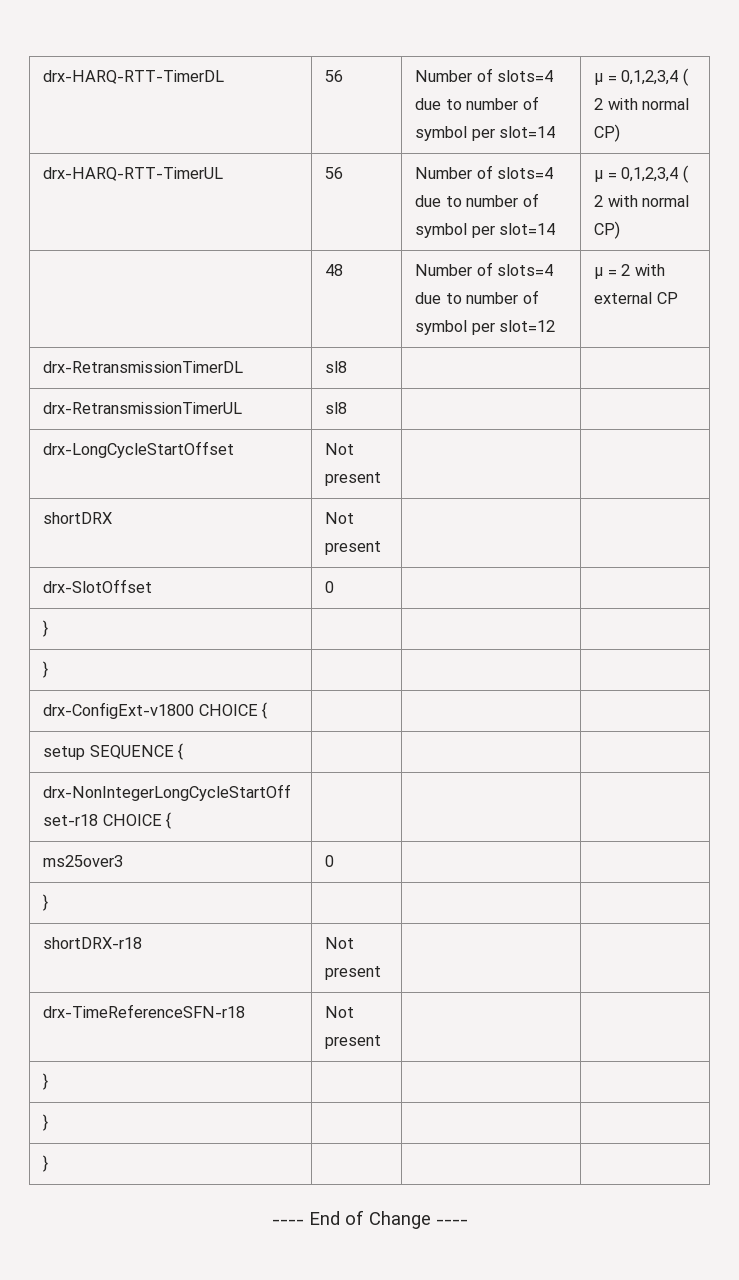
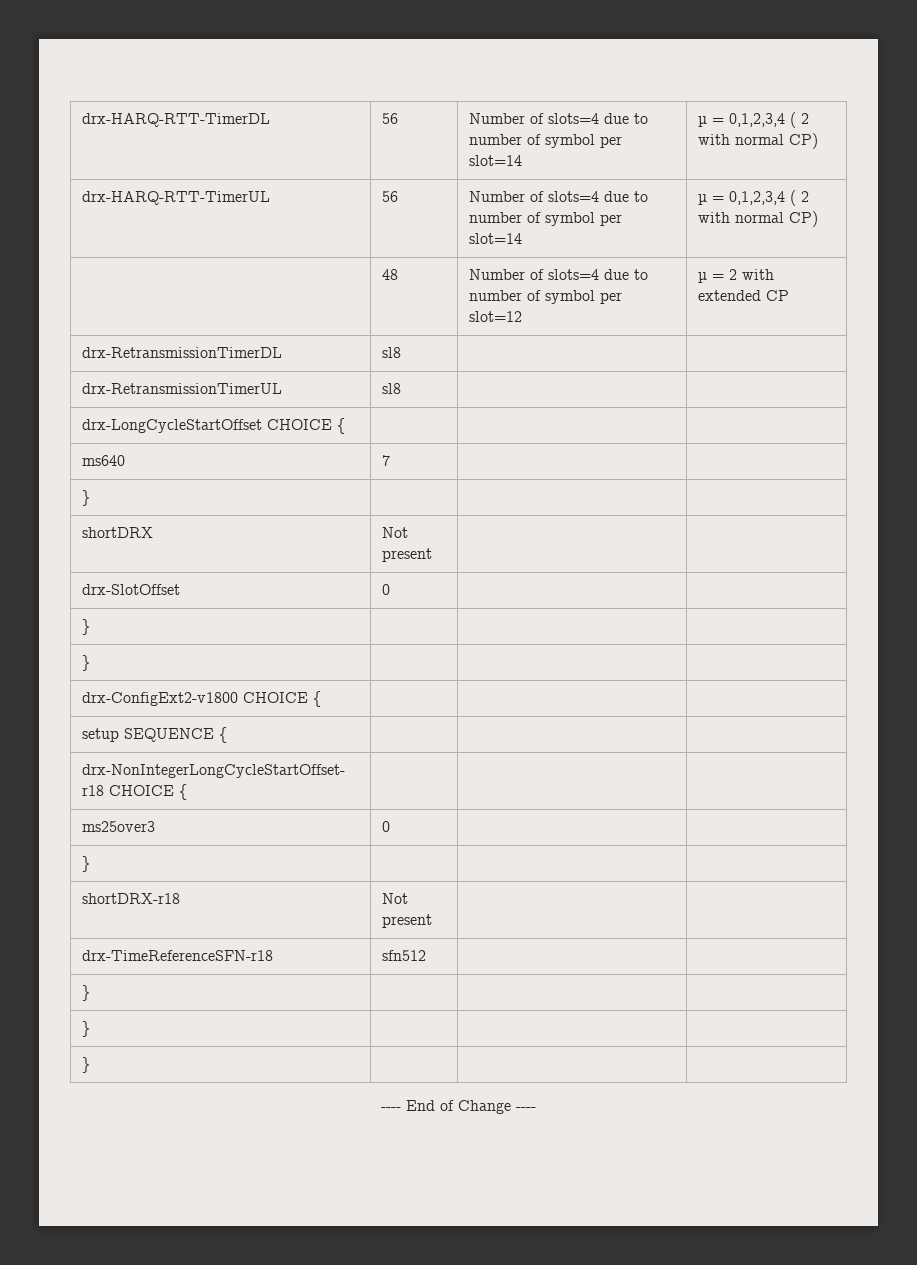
- | 48 | Number of slots=4 due to number of symbol per slot=12 | µ = 2 with external CP
+ | 48 | Number of slots=4 due to number of symbol per slot=12 | µ = 2 with extended CP
- drx-LongCycleStartOffset | Not present | |
+ drx-LongCycleStartOffset CHOICE { | | |
+ ms640 | 7 | |
+ } | | |
- drx-ConfigExt-v1800 CHOICE { | | |
+ drx-ConfigExt2-v1800 CHOICE { | | |
- drx-TimeReferenceSFN-r18 | Not present | |
+ drx-TimeReferenceSFN-r18 | sfn512 | |

